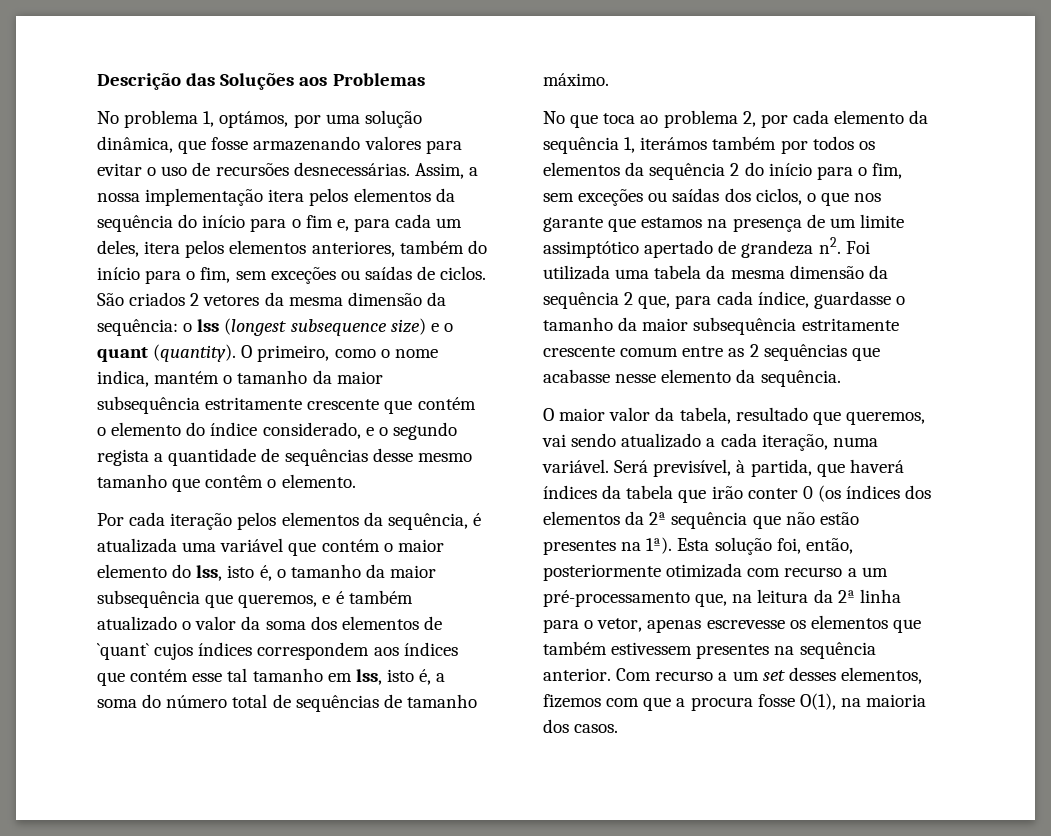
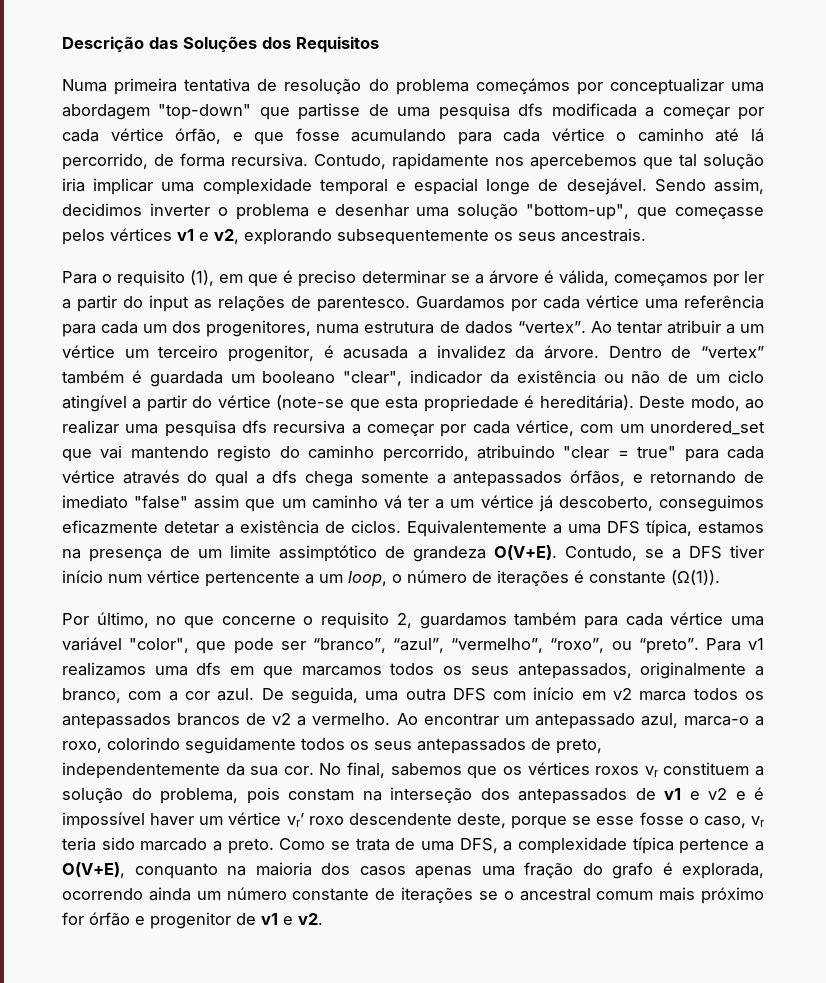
- Descrição das Soluções aos Problemas
- No problema 1, optámos, por uma solução dinâmica, que fosse armazenando valores para evitar o uso de recursões desnecessárias. Assim, a nossa implementação itera pelos elementos da sequência do início para o fim e, para cada um deles, itera pelos elementos anteriores, também do início para o fim, sem exceções ou saídas de ciclos. São criados 2 vetores da mesma dimensão da sequência: o lss (longest subsequence size) e o quant (quantity). O primeiro, como o nome indica, mantém o tamanho da maior subsequência estritamente crescente que contém o elemento do índice considerado, e o segundo regista a quantidade de sequências desse mesmo tamanho que contêm o elemento.
- Por cada iteração pelos elementos da sequência, é atualizada uma variável que contém o maior elemento do lss, isto é, o tamanho da maior subsequência que queremos, e é também atualizado o valor da soma dos elementos de `quant` cujos índices correspondem aos índices que contém esse tal tamanho em lss, isto é, a soma do número total de sequências de tamanho máximo.
- No que toca ao problema 2, por cada elemento da sequência 1, iterámos também por todos os elementos da sequência 2 do início para o fim, sem exceções ou saídas dos ciclos, o que nos garante que estamos na presença de um limite assimptótico apertado de grandeza n2. Foi utilizada uma tabela da mesma dimensão da sequência 2 que, para cada índice, guardasse o tamanho da maior subsequência estritamente crescente comum entre as 2 sequências que acabasse nesse elemento da sequência.
- O maior valor da tabela, resultado que queremos, vai sendo atualizado a cada iteração, numa variável. Será previsível, à partida, que haverá índices da tabela que irão conter 0 (os índices dos elementos da 2ª sequência que não estão presentes na 1ª). Esta solução foi, então, posteriormente otimizada com recurso a um pré-processamento que, na leitura da 2ª linha para o vetor, apenas escrevesse os elementos que também estivessem presentes na sequência anterior. Com recurso a um set desses elementos, fizemos com que a procura fosse O(1), na maioria dos casos.
+ Descrição das Soluções dos Requisitos
+ Numa primeira tentativa de resolução do problema começámos por conceptualizar uma abordagem "top-down" que partisse de uma pesquisa dfs modificada a começar por cada vértice órfão, e que fosse acumulando para cada vértice o caminho até lá percorrido, de forma recursiva. Contudo, rapidamente nos apercebemos que tal solução iria implicar uma complexidade temporal e espacial longe de desejável. Sendo assim, decidimos inverter o problema e desenhar uma solução "bottom-up", que começasse pelos vértices v1 e v2, explorando subsequentemente os seus ancestrais.
+ Para o requisito (1), em que é preciso determinar se a árvore é válida, começamos por ler a partir do input as relações de parentesco. Guardamos por cada vértice uma referência para cada um dos progenitores, numa estrutura de dados “vertex”. Ao tentar atribuir a um vértice um terceiro progenitor, é acusada a invalidez da árvore. Dentro de “vertex” também é guardada um booleano "clear", indicador da existência ou não de um ciclo atingível a partir do vértice (note-se que esta propriedade é hereditária). Deste modo, ao realizar uma pesquisa dfs recursiva a começar por cada vértice, com um unordered_set que vai mantendo registo do caminho percorrido, atribuindo "clear = true" para cada vértice através do qual a dfs chega somente a antepassados órfãos, e retornando de imediato "false" assim que um caminho vá ter a um vértice já descoberto, conseguimos eficazmente detetar a existência de ciclos. Equivalentemente a uma DFS típica, estamos na presença de um limite assimptótico de grandeza O(V+E). Contudo, se a DFS tiver início num vértice pertencente a um loop, o número de iterações é constante (Ω(1)).
+ Por último, no que concerne o requisito 2, guardamos também para cada vértice uma variável "color", que pode ser “branco”, “azul”, “vermelho”, “roxo”, ou “preto”. Para v1 realizamos uma dfs em que marcamos todos os seus antepassados, originalmente a branco, com a cor azul. De seguida, uma outra DFS com início em v2 marca todos os antepassados brancos de v2 a vermelho. Ao encontrar um antepassado azul, marca-o a roxo, colorindo seguidamente todos os seus antepassados de preto, independentemente da sua cor. No final, sabemos que os vértices roxos vr constituem a solução do problema, pois constam na interseção dos antepassados de v1 e v2 e é impossível haver um vértice vr’ roxo descendente deste, porque se esse fosse o caso, vr teria sido marcado a preto. Como se trata de uma DFS, a complexidade típica pertence a O(V+E), conquanto na maioria dos casos apenas uma fração do grafo é explorada, ocorrendo ainda um número constante de iterações se o ancestral comum mais próximo for órfão e progenitor de v1 e v2.

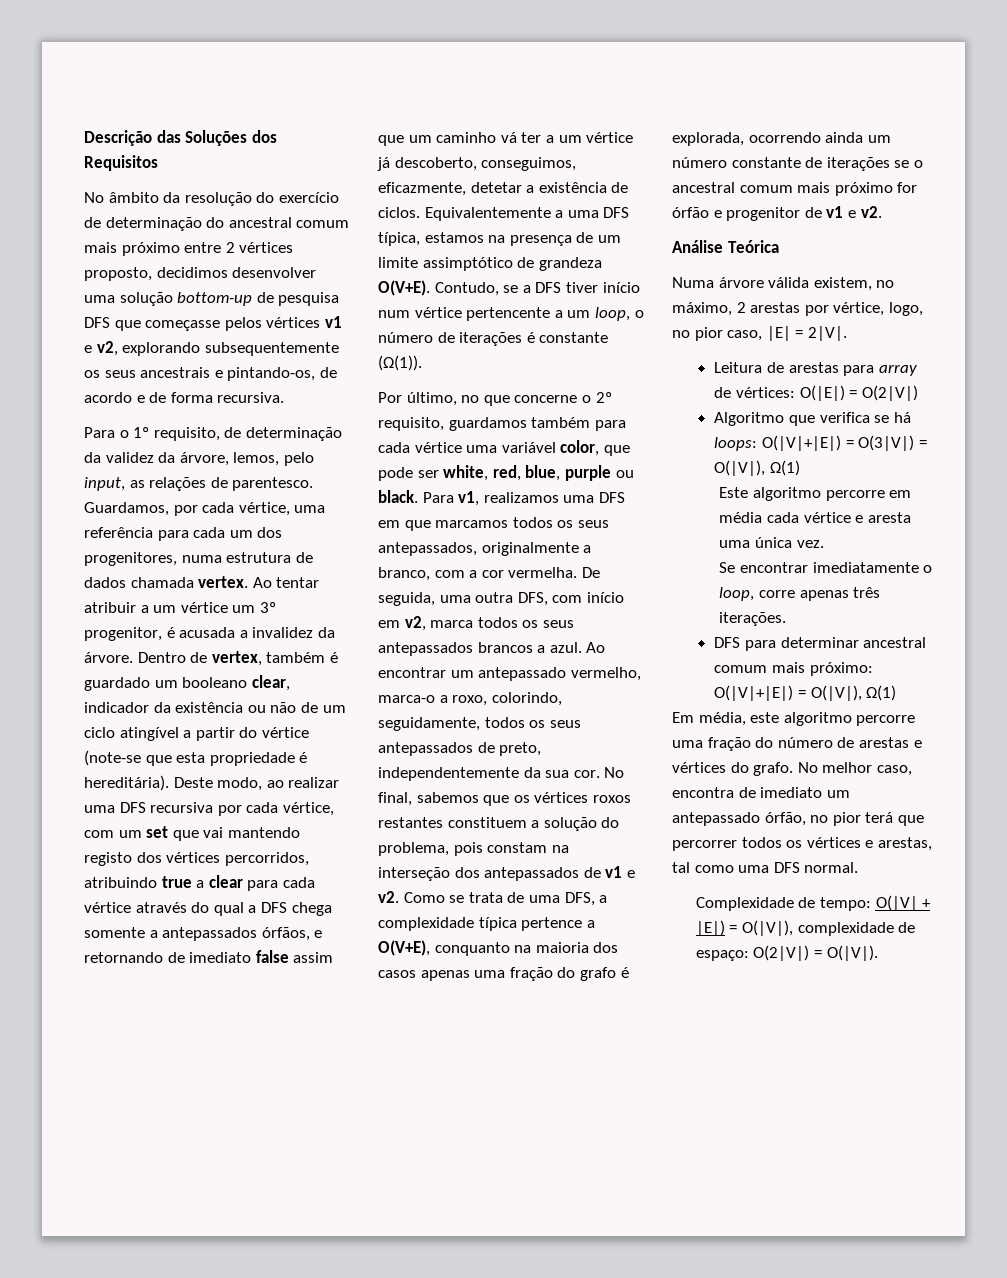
- Numa primeira tentativa de resolução do problema começámos por conceptualizar uma abordagem "top-down" que partisse de uma pesquisa dfs modificada a começar por cada vértice órfão, e que fosse acumulando para cada vértice o caminho até lá percorrido, de forma recursiva. Contudo, rapidamente nos apercebemos que tal solução iria implicar uma complexidade temporal e espacial longe de desejável. Sendo assim, decidimos inverter o problema e desenhar uma solução "bottom-up", que começasse pelos vértices v1 e v2, explorando subsequentemente os seus ancestrais.
- Para o requisito (1), em que é preciso determinar se a árvore é válida, começamos por ler a partir do input as relações de parentesco.
+ No âmbito da resolução do exercício de determinação do ancestral comum mais próximo entre 2 vértices proposto, decidimos desenvolver uma solução bottom-up de pesquisa DFS que começasse pelos vértices v1 e v2, explorando subsequentemente os seus ancestrais e pintando-os, de acordo e de forma recursiva.
+ Para o 1º requisito, de determinação da validez da árvore, lemos, pelo input, as relações de parentesco.
- Guardamos por cada vértice uma referência para cada um dos progenitores, numa estrutura de dados “vertex”.
+ Guardamos, por cada vértice, uma referência para cada um dos progenitores, numa estrutura de dados chamada vertex.
- Ao tentar atribuir a um vértice um terceiro progenitor, é acusada a invalidez da árvore.
+ Ao tentar atribuir a um vértice um 3º progenitor, é acusada a invalidez da árvore.
- Dentro de “vertex” também é guardada um booleano "clear", indicador da existência ou não de um ciclo atingível a partir do vértice (note-se que esta propriedade é hereditária).
+ Dentro de vertex, também é guardado um booleano clear, indicador da existência ou não de um ciclo atingível a partir do vértice (note-se que esta propriedade é hereditária).
- Deste modo, ao realizar uma pesquisa dfs recursiva a começar por cada vértice, com um unordered_set que vai mantendo registo do caminho percorrido, atribuindo "clear = true" para cada vértice através do qual a dfs chega somente a antepassados órfãos, e retornando de imediato "false" assim que um caminho vá ter a um vértice já descoberto, conseguimos eficazmente detetar a existência de ciclos.
+ Deste modo, ao realizar uma DFS recursiva por cada vértice, com um set que vai mantendo registo dos vértices percorridos, atribuindo true a clear para cada vértice através do qual a DFS chega somente a antepassados órfãos, e retornando de imediato false assim que um caminho vá ter a um vértice já descoberto, conseguimos, eficazmente, detetar a existência de ciclos.
- Por último, no que concerne o requisito 2, guardamos também para cada vértice uma variável "color", que pode ser “branco”, “azul”, “vermelho”, “roxo”, ou “preto”. Para v1 realizamos uma dfs em que marcamos todos os seus antepassados, originalmente a branco, com a cor azul.
+ Por último, no que concerne o 2º requisito, guardamos também para cada vértice uma variável color, que pode ser white, red, blue, purple ou black. Para v1, realizamos uma DFS em que marcamos todos os seus antepassados, originalmente a branco, com a cor vermelha.
- De seguida, uma outra DFS com início em v2 marca todos os antepassados brancos de v2 a vermelho.
+ De seguida, uma outra DFS, com início em v2, marca todos os seus antepassados brancos a azul.
- Ao encontrar um antepassado azul, marca-o a roxo, colorindo seguidamente todos os seus antepassados de preto, independentemente da sua cor.
+ Ao encontrar um antepassado vermelho, marca-o a roxo, colorindo, seguidamente, todos os seus antepassados de preto, independentemente da sua cor.
- No final, sabemos que os vértices roxos vr constituem a solução do problema, pois constam na interseção dos antepassados de v1 e v2 e é impossível haver um vértice vr’ roxo descendente deste, porque se esse fosse o caso, vr teria sido marcado a preto.
+ No final, sabemos que os vértices roxos restantes constituem a solução do problema, pois constam na interseção dos antepassados de v1 e v2.
+ Análise Teórica
+ Numa árvore válida existem, no máximo, 2 arestas por vértice, logo, no pior caso, |E| = 2|V|.
+ Leitura de arestas para array de vértices: O(|E|) = O(2|V|)
+ Algoritmo que verifica se há loops: O(|V|+|E|) = O(3|V|) = O(|V|), Ω(1)
+ Este algoritmo percorre em média cada vértice e aresta uma única vez.
+ Se encontrar imediatamente o loop, corre apenas três iterações.
+ DFS para determinar ancestral comum mais próximo: O(|V|+|E|) = O(|V|), Ω(1)
+ Em média, este algoritmo percorre uma fração do número de arestas e vértices do grafo. No melhor caso, encontra de imediato um antepassado órfão, no pior terá que percorrer todos os vértices e arestas, tal como uma DFS normal.
+ Complexidade de tempo: O(|V| + |E|) = O(|V|), complexidade de espaço: O(2|V|) = O(|V|).

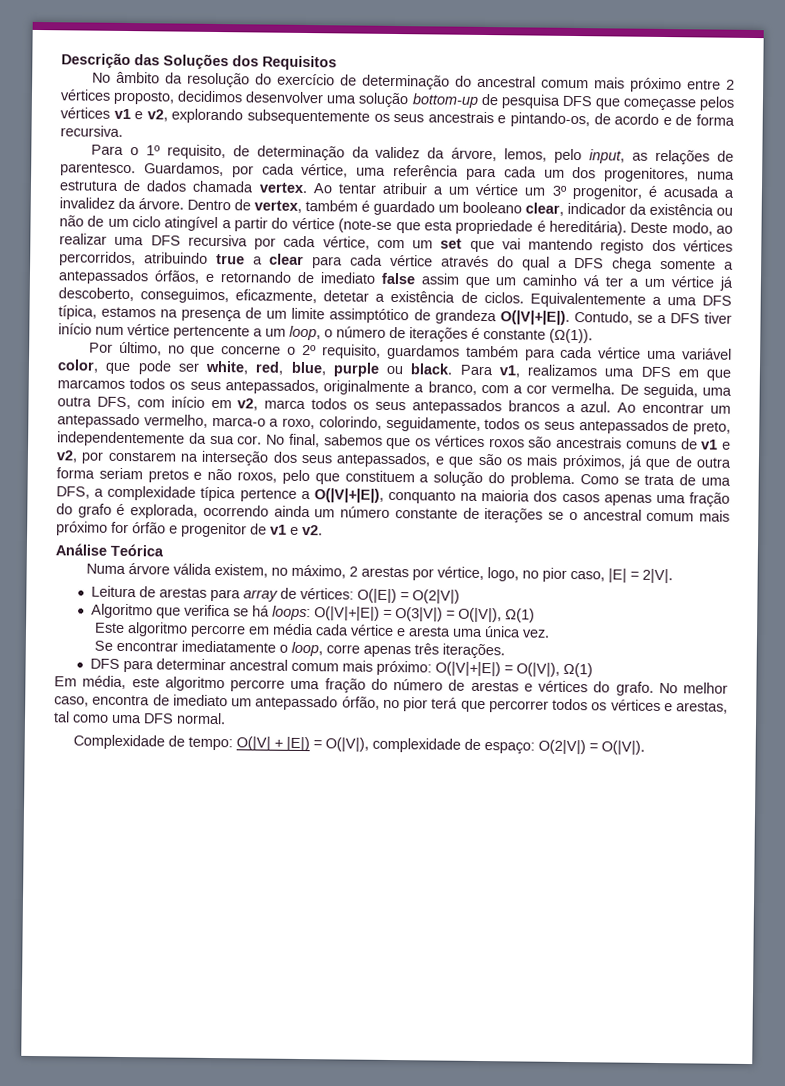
- Equivalentemente a uma DFS típica, estamos na presença de um limite assimptótico de grandeza O(V+E).
+ Equivalentemente a uma DFS típica, estamos na presença de um limite assimptótico de grandeza O(|V|+|E|).
- No final, sabemos que os vértices roxos restantes constituem a solução do problema, pois constam na interseção dos antepassados de v1 e v2.
+ No final, sabemos que os vértices roxos são ancestrais comuns de v1 e v2, por constarem na interseção dos seus antepassados, e que são os mais próximos, já que de outra forma seriam pretos e não roxos, pelo que constituem a solução do problema.
- Como se trata de uma DFS, a complexidade típica pertence a O(V+E), conquanto na maioria dos casos apenas uma fração do grafo é explorada, ocorrendo ainda um número constante de iterações se o ancestral comum mais próximo for órfão e progenitor de v1 e v2.
+ Como se trata de uma DFS, a complexidade típica pertence a O(|V|+|E|), conquanto na maioria dos casos apenas uma fração do grafo é explorada, ocorrendo ainda um número constante de iterações se o ancestral comum mais próximo for órfão e progenitor de v1 e v2.

